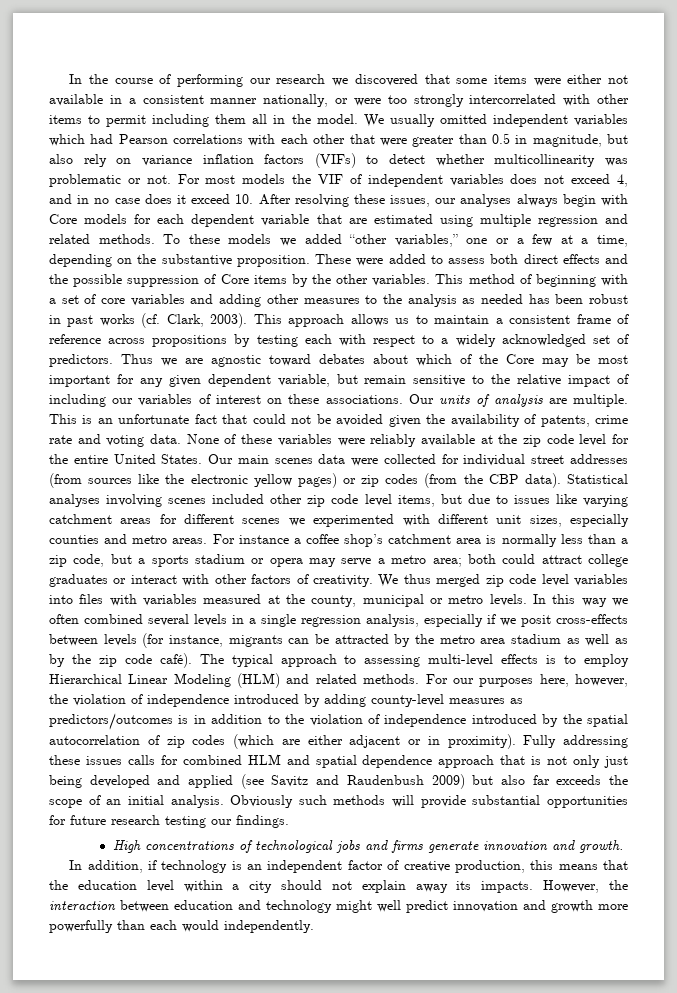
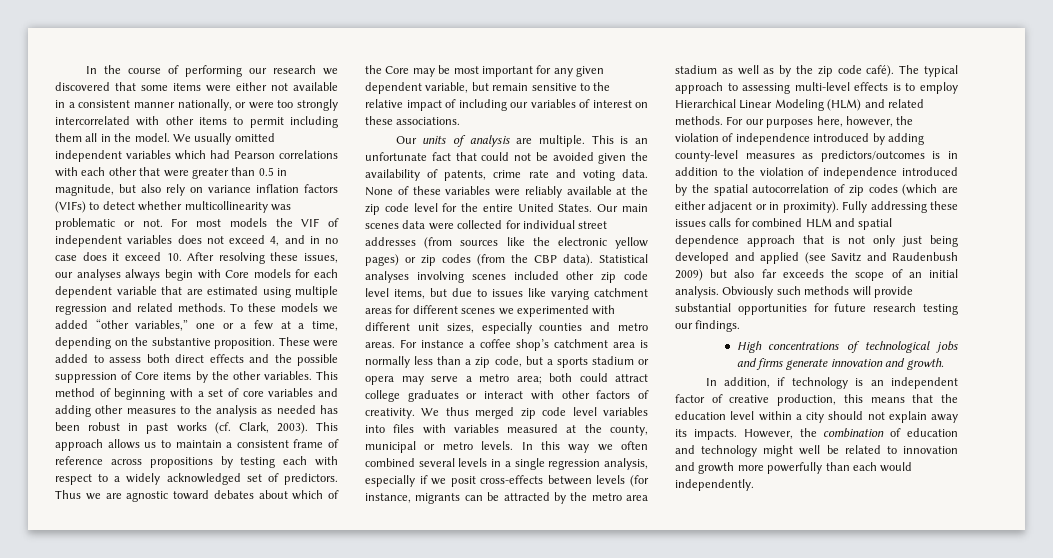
- Thus we are agnostic toward debates about which of the Core may be most important for any given dependent variable, but remain sensitive to the relative impact of including our variables of interest on these associations. Our units of analysis are multiple.
+ Thus we are agnostic toward debates about which of the Core may be most important for any given dependent variable, but remain sensitive to the relative impact of including our variables of interest on these associations.
+ Our units of analysis are multiple.
- However, the interaction between education and technology might well predict innovation and growth more powerfully than each would independently.
+ However, the combination of education and technology might well be related to innovation and growth more powerfully than each would independently.

